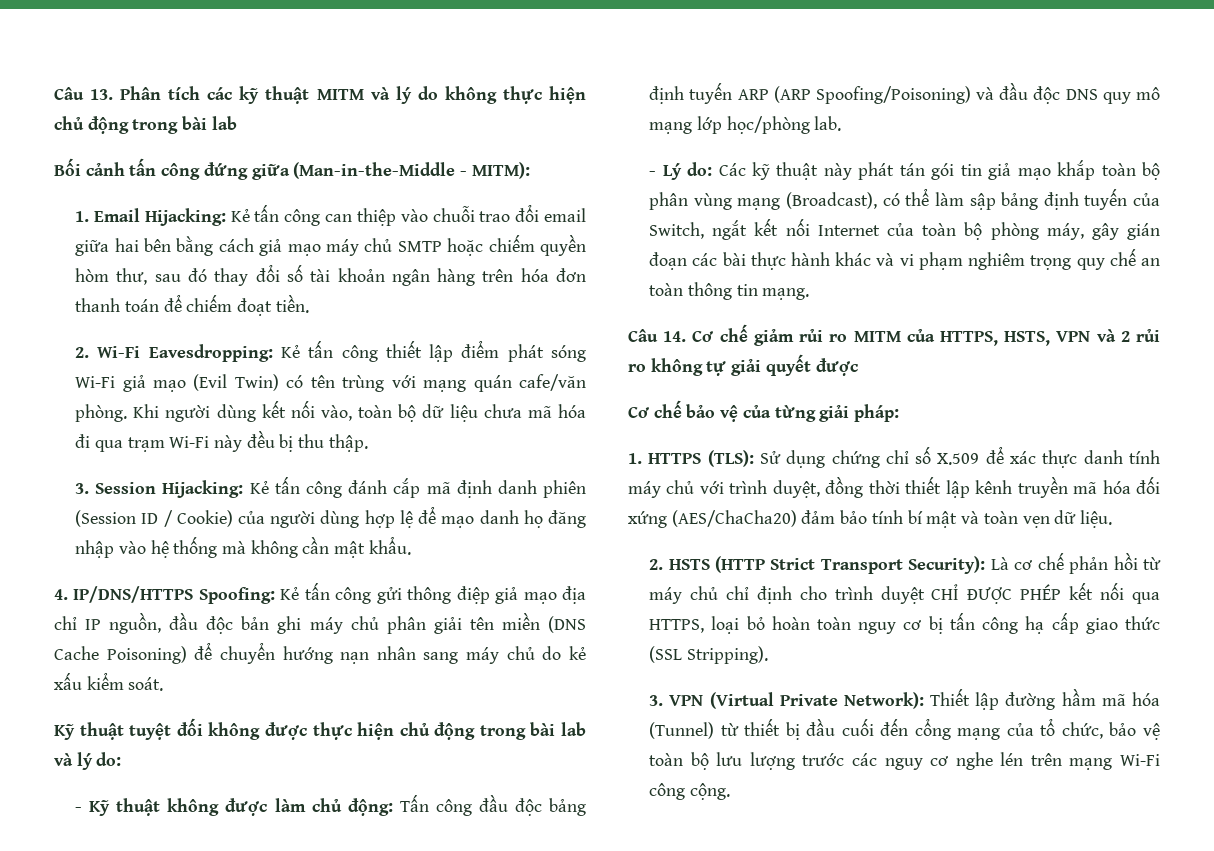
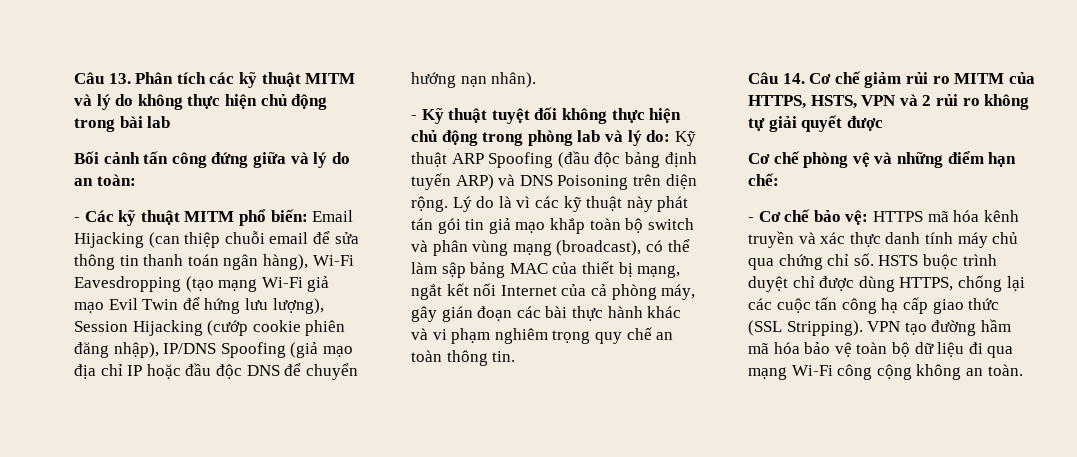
- Bối cảnh tấn công đứng giữa (Man-in-the-Middle - MITM):
- 1. Email Hijacking: Kẻ tấn công can thiệp vào chuỗi trao đổi email giữa hai bên bằng cách giả mạo máy chủ SMTP hoặc chiếm quyền hòm thư, sau đó thay đổi số tài khoản ngân hàng trên hóa đơn thanh toán để chiếm đoạt tiền.
- 2. Wi-Fi Eavesdropping: Kẻ tấn công thiết lập điểm phát sóng Wi-Fi giả mạo (Evil Twin) có tên trùng với mạng quán cafe/văn phòng. Khi người dùng kết nối vào, toàn bộ dữ liệu chưa mã hóa đi qua trạm Wi-Fi này đều bị thu thập.
- 3. Session Hijacking: Kẻ tấn công đánh cắp mã định danh phiên (Session ID / Cookie) của người dùng hợp lệ để mạo danh họ đăng nhập vào hệ thống mà không cần mật khẩu.
- 4. IP/DNS/HTTPS Spoofing: Kẻ tấn công gửi thông điệp giả mạo địa chỉ IP nguồn, đầu độc bản ghi máy chủ phân giải tên miền (DNS Cache Poisoning) để chuyển hướng nạn nhân sang máy chủ do kẻ xấu kiểm soát.
- Kỹ thuật tuyệt đối không được thực hiện chủ động trong bài lab và lý do:
- - Kỹ thuật không được làm chủ động: Tấn công đầu độc bảng định tuyến ARP (ARP Spoofing/Poisoning) và đầu độc DNS quy mô mạng lớp học/phòng lab.
- - Lý do: Các kỹ thuật này phát tán gói tin giả mạo khắp toàn bộ phân vùng mạng (Broadcast), có thể làm sập bảng định tuyến của Switch, ngắt kết nối Internet của toàn bộ phòng máy, gây gián đoạn các bài thực hành khác và vi phạm nghiêm trọng quy chế an toàn thông tin mạng.
+ Bối cảnh tấn công đứng giữa và lý do an toàn:
+ - Các kỹ thuật MITM phổ biến: Email Hijacking (can thiệp chuỗi email để sửa thông tin thanh toán ngân hàng), Wi-Fi Eavesdropping (tạo mạng Wi-Fi giả mạo Evil Twin để hứng lưu lượng), Session Hijacking (cướp cookie phiên đăng nhập), IP/DNS Spoofing (giả mạo địa chỉ IP hoặc đầu độc DNS để chuyển hướng nạn nhân).
+ - Kỹ thuật tuyệt đối không thực hiện chủ động trong phòng lab và lý do: Kỹ thuật ARP Spoofing (đầu độc bảng định tuyến ARP) và DNS Poisoning trên diện rộng. Lý do là vì các kỹ thuật này phát tán gói tin giả mạo khắp toàn bộ switch và phân vùng mạng (broadcast), có thể làm sập bảng MAC của thiết bị mạng, ngắt kết nối Internet của cả phòng máy, gây gián đoạn các bài thực hành khác và vi phạm nghiêm trọng quy chế an toàn thông tin.
- Cơ chế bảo vệ của từng giải pháp:
- 1. HTTPS (TLS): Sử dụng chứng chỉ số X.509 để xác thực danh tính máy chủ với trình duyệt, đồng thời thiết lập kênh truyền mã hóa đối xứng (AES/ChaCha20) đảm bảo tính bí mật và toàn vẹn dữ liệu.
- 2. HSTS (HTTP Strict Transport Security): Là cơ chế phản hồi từ máy chủ chỉ định cho trình duyệt CHỈ ĐƯỢC PHÉP kết nối qua HTTPS, loại bỏ hoàn toàn nguy cơ bị tấn công hạ cấp giao thức (SSL Stripping).
- 3. VPN (Virtual Private Network): Thiết lập đường hầm mã hóa (Tunnel) từ thiết bị đầu cuối đến cổng mạng của tổ chức, bảo vệ toàn bộ lưu lượng trước các nguy cơ nghe lén trên mạng Wi-Fi công cộng.
+ Cơ chế phòng vệ và những điểm hạn chế:
+ - Cơ chế bảo vệ: HTTPS mã hóa kênh truyền và xác thực danh tính máy chủ qua chứng chỉ số. HSTS buộc trình duyệt chỉ được dùng HTTPS, chống lại các cuộc tấn công hạ cấp giao thức (SSL Stripping). VPN tạo đường hầm mã hóa bảo vệ toàn bộ dữ liệu đi qua mạng Wi-Fi công cộng không an toàn.

